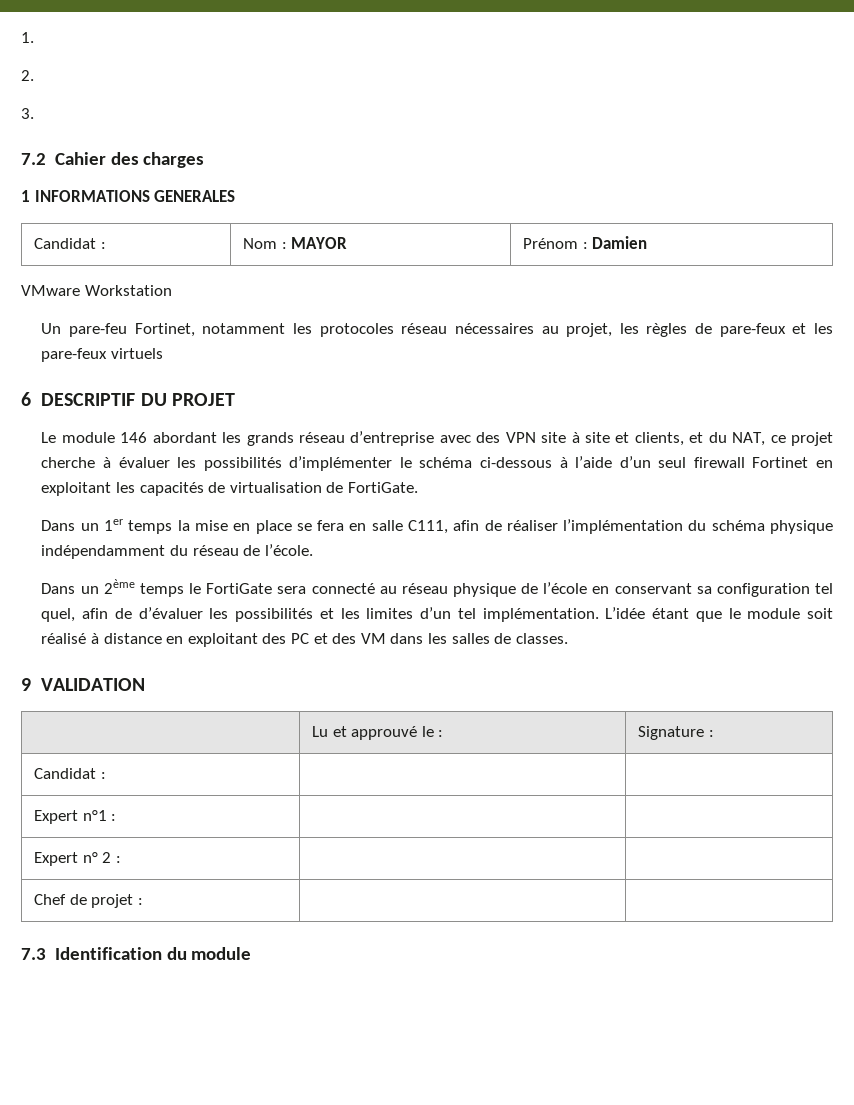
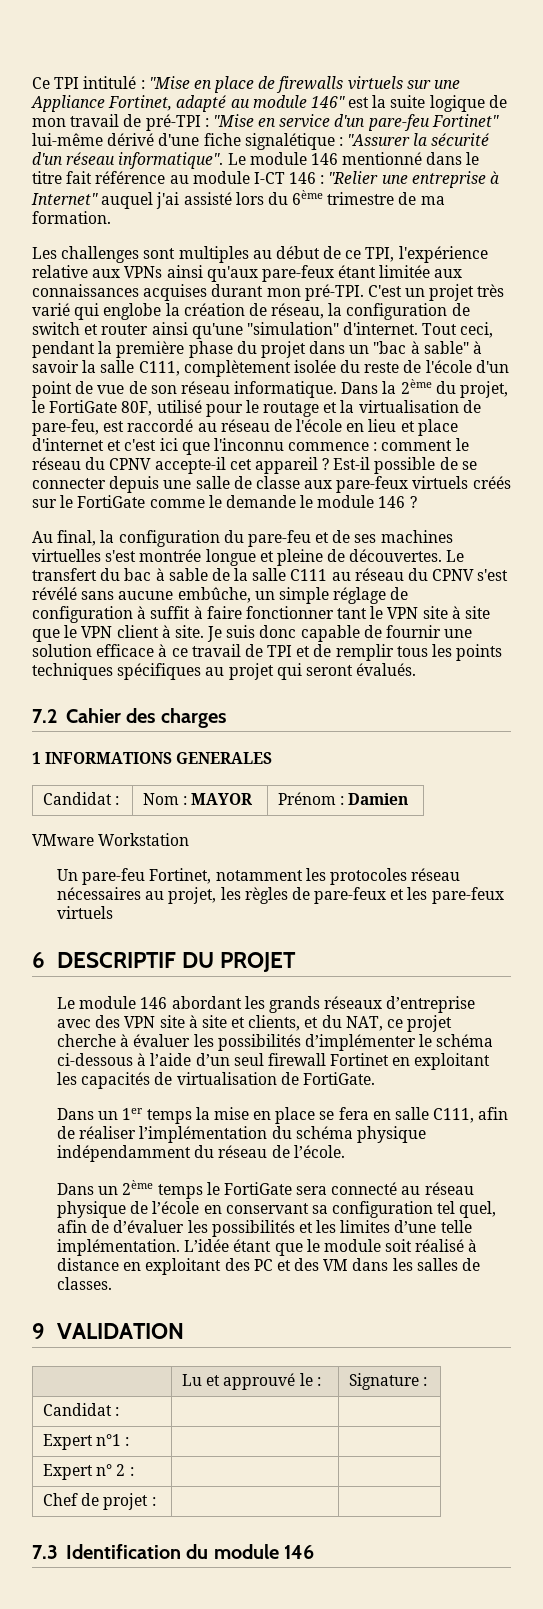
- 1.
- 2.
- 3.
+ Ce TPI intitulé : "Mise en place de firewalls virtuels sur une Appliance Fortinet, adapté au module 146" est la suite logique de mon travail de pré-TPI : "Mise en service d'un pare-feu Fortinet" lui-même dérivé d'une fiche signalétique : "Assurer la sécurité d'un réseau informatique". Le module 146 mentionné dans le titre fait référence au module I-CT 146 : "Relier une entreprise à Internet" auquel j'ai assisté lors du 6ème trimestre de ma formation.
+ Les challenges sont multiples au début de ce TPI, l'expérience relative aux VPNs ainsi qu'aux pare-feux étant limitée aux connaissances acquises durant mon pré-TPI. C'est un projet très varié qui englobe la création de réseau, la configuration de switch et router ainsi qu'une "simulation" d'internet. Tout ceci, pendant la première phase du projet dans un "bac à sable" à savoir la salle C111, complètement isolée du reste de l'école d'un point de vue de son réseau informatique. Dans la 2ème du projet, le FortiGate 80F, utilisé pour le routage et la virtualisation de pare-feu, est raccordé au réseau de l'école en lieu et place d'internet et c'est ici que l'inconnu commence : comment le réseau du CPNV accepte-il cet appareil ? Est-il possible de se connecter depuis une salle de classe aux pare-feux virtuels créés sur le FortiGate comme le demande le module 146 ?
+ Au final, la configuration du pare-feu et de ses machines virtuelles s'est montrée longue et pleine de découvertes. Le transfert du bac à sable de la salle C111 au réseau du CPNV s'est révélé sans aucune embûche, un simple réglage de configuration à suffit à faire fonctionner tant le VPN site à site que le VPN client à site. Je suis donc capable de fournir une solution efficace à ce travail de TPI et de remplir tous les points techniques spécifiques au projet qui seront évalués.
- Le module 146 abordant les grands réseau d’entreprise avec des VPN site à site et clients, et du NAT, ce projet cherche à évaluer les possibilités d’implémenter le schéma ci-dessous à l’aide d’un seul firewall Fortinet en exploitant les capacités de virtualisation de FortiGate.
+ Le module 146 abordant les grands réseaux d’entreprise avec des VPN site à site et clients, et du NAT, ce projet cherche à évaluer les possibilités d’implémenter le schéma ci-dessous à l’aide d’un seul firewall Fortinet en exploitant les capacités de virtualisation de FortiGate.
- Dans un 2ème temps le FortiGate sera connecté au réseau physique de l’école en conservant sa configuration tel quel, afin de d’évaluer les possibilités et les limites d’un tel implémentation.
+ Dans un 2ème temps le FortiGate sera connecté au réseau physique de l’école en conservant sa configuration tel quel, afin de d’évaluer les possibilités et les limites d’une telle implémentation.
- 7.3 Identification du module
+ 7.3 Identification du module 146

